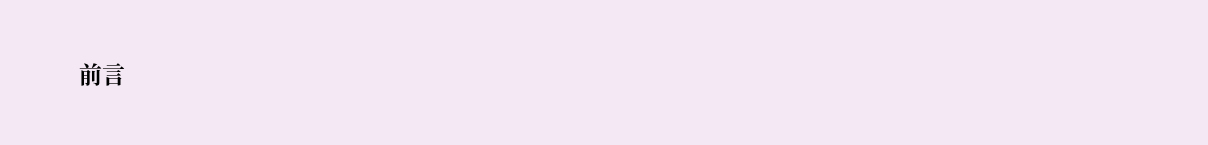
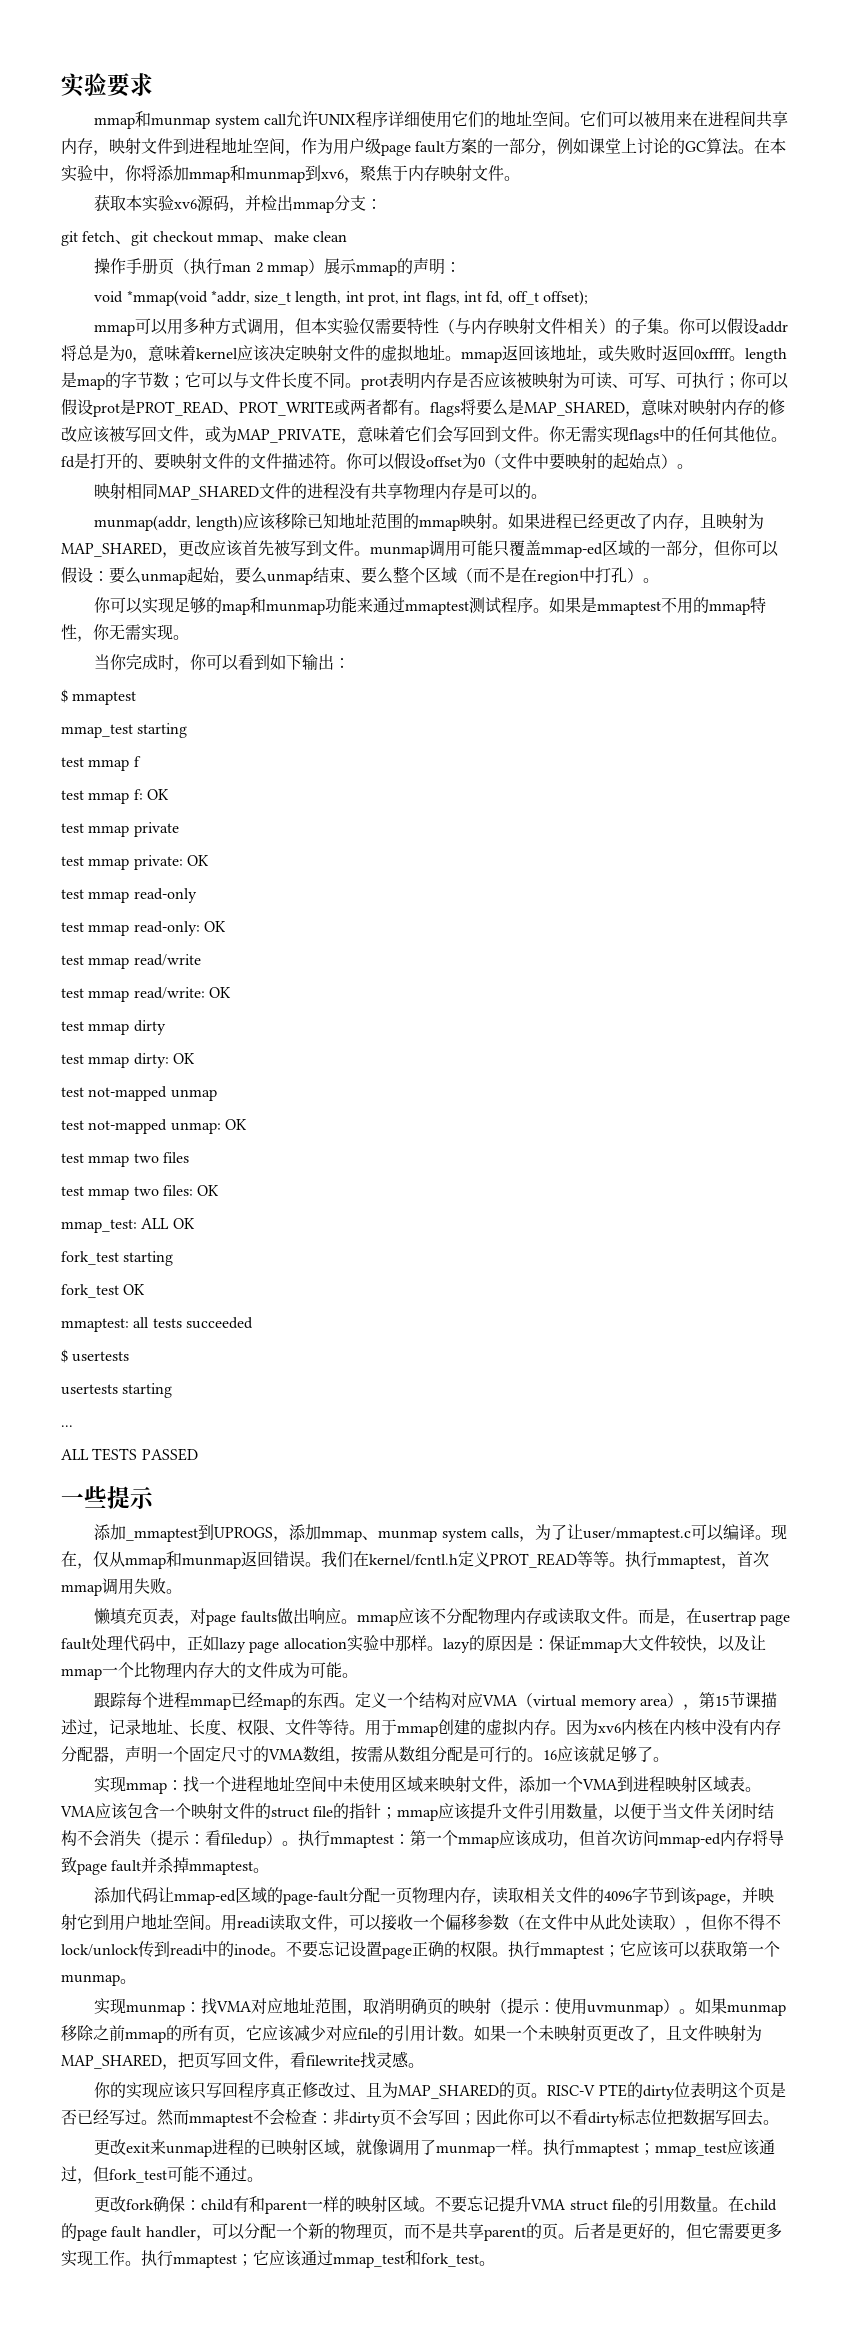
- 前言
+ 实验要求
+ mmap和munmap system call允许UNIX程序详细使用它们的地址空间。它们可以被用来在进程间共享内存，映射文件到进程地址空间，作为用户级page fault方案的一部分，例如课堂上讨论的GC算法。在本实验中，你将添加mmap和munmap到xv6，聚焦于内存映射文件。
+ 获取本实验xv6源码，并检出mmap分支：
+ git fetch、git checkout mmap、make clean
+ 操作手册页（执行man 2 mmap）展示mmap的声明：
+ void *mmap(void *addr, size_t length, int prot, int flags, int fd, off_t offset);
+ mmap可以用多种方式调用，但本实验仅需要特性（与内存映射文件相关）的子集。你可以假设addr将总是为0，意味着kernel应该决定映射文件的虚拟地址。mmap返回该地址，或失败时返回0xffff。length是map的字节数；它可以与文件长度不同。prot表明内存是否应该被映射为可读、可写、可执行；你可以假设prot是PROT_READ、PROT_WRITE或两者都有。flags将要么是MAP_SHARED，意味对映射内存的修改应该被写回文件，或为MAP_PRIVATE，意味着它们会写回到文件。你无需实现flags中的任何其他位。fd是打开的、要映射文件的文件描述符。你可以假设offset为0（文件中要映射的起始点）。
+ 映射相同MAP_SHARED文件的进程没有共享物理内存是可以的。
+ munmap(addr, length)应该移除已知地址范围的mmap映射。如果进程已经更改了内存，且映射为MAP_SHARED，更改应该首先被写到文件。munmap调用可能只覆盖mmap-ed区域的一部分，但你可以假设：要么unmap起始，要么unmap结束、要么整个区域（而不是在region中打孔）。
+ 你可以实现足够的map和munmap功能来通过mmaptest测试程序。如果是mmaptest不用的mmap特性，你无需实现。
+ 当你完成时，你可以看到如下输出：
+ $ mmaptest
+ mmap_test starting
+ test mmap f
+ test mmap f: OK
+ test mmap private
+ test mmap private: OK
+ test mmap read-only
+ test mmap read-only: OK
+ test mmap read/write
+ test mmap read/write: OK
+ test mmap dirty
+ test mmap dirty: OK
+ test not-mapped unmap
+ test not-mapped unmap: OK
+ test mmap two files
+ test mmap two files: OK
+ mmap_test: ALL OK
+ fork_test starting
+ fork_test OK
+ mmaptest: all tests succeeded
+ $ usertests
+ usertests starting
+ ...
+ ALL TESTS PASSED
+ 一些提示
+ 添加_mmaptest到UPROGS，添加mmap、munmap system calls，为了让user/mmaptest.c可以编译。现在，仅从mmap和munmap返回错误。我们在kernel/fcntl.h定义PROT_READ等等。执行mmaptest，首次mmap调用失败。
+ 懒填充页表，对page faults做出响应。mmap应该不分配物理内存或读取文件。而是，在usertrap page fault处理代码中，正如lazy page allocation实验中那样。lazy的原因是：保证mmap大文件较快，以及让mmap一个比物理内存大的文件成为可能。
+ 跟踪每个进程mmap已经map的东西。定义一个结构对应VMA（virtual memory area），第15节课描述过，记录地址、长度、权限、文件等待。用于mmap创建的虚拟内存。因为xv6内核在内核中没有内存分配器，声明一个固定尺寸的VMA数组，按需从数组分配是可行的。16应该就足够了。
+ 实现mmap：找一个进程地址空间中未使用区域来映射文件，添加一个VMA到进程映射区域表。VMA应该包含一个映射文件的struct file的指针；mmap应该提升文件引用数量，以便于当文件关闭时结构不会消失（提示：看filedup）。执行mmaptest：第一个mmap应该成功，但首次访问mmap-ed内存将导致page fault并杀掉mmaptest。
+ 添加代码让mmap-ed区域的page-fault分配一页物理内存，读取相关文件的4096字节到该page，并映射它到用户地址空间。用readi读取文件，可以接收一个偏移参数（在文件中从此处读取），但你不得不lock/unlock传到readi中的inode。不要忘记设置page正确的权限。执行mmaptest；它应该可以获取第一个munmap。
+ 实现munmap：找VMA对应地址范围，取消明确页的映射（提示：使用uvmunmap）。如果munmap移除之前mmap的所有页，它应该减少对应file的引用计数。如果一个未映射页更改了，且文件映射为MAP_SHARED，把页写回文件，看filewrite找灵感。
+ 你的实现应该只写回程序真正修改过、且为MAP_SHARED的页。RISC-V PTE的dirty位表明这个页是否已经写过。然而mmaptest不会检查：非dirty页不会写回；因此你可以不看dirty标志位把数据写回去。
+ 更改exit来unmap进程的已映射区域，就像调用了munmap一样。执行mmaptest；mmap_test应该通过，但fork_test可能不通过。
+ 更改fork确保：child有和parent一样的映射区域。不要忘记提升VMA struct file的引用数量。在child的page fault handler，可以分配一个新的物理页，而不是共享parent的页。后者是更好的，但它需要更多实现工作。执行mmaptest；它应该通过mmap_test和fork_test。

